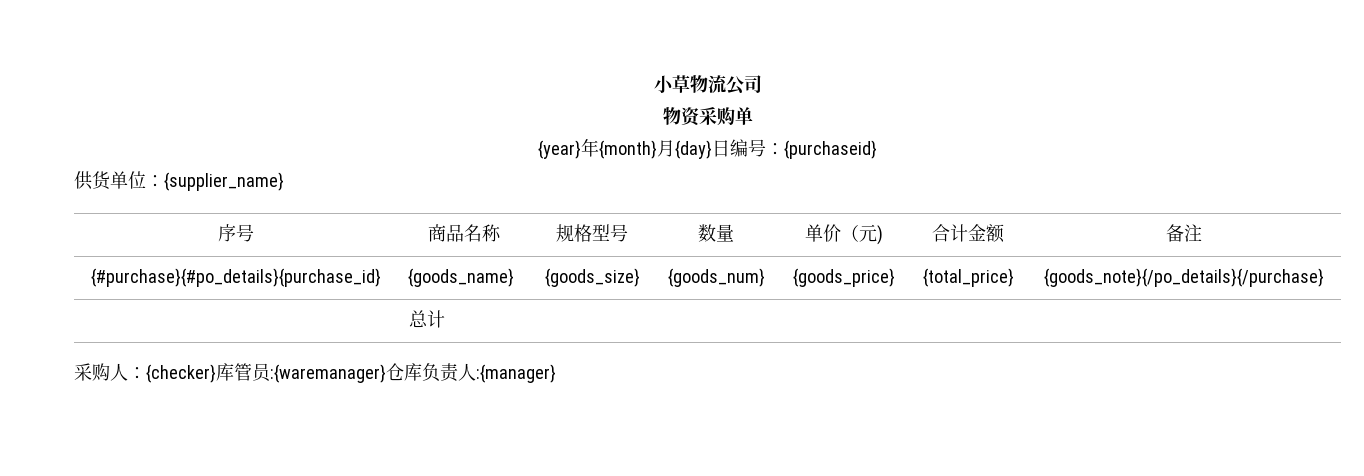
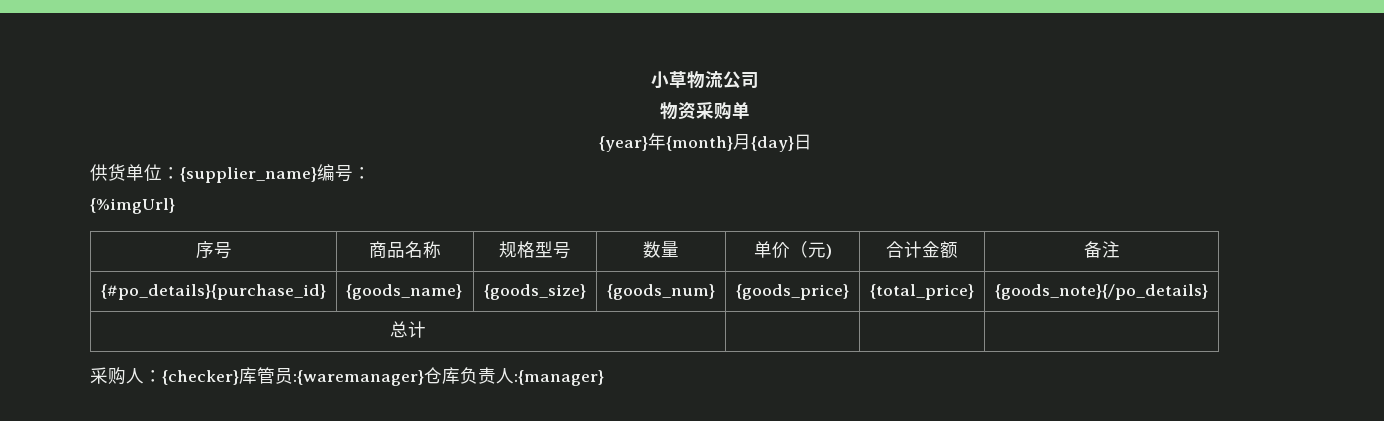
- {year}年{month}月{day}日编号：{purchaseid}
+ {year}年{month}月{day}日
- 供货单位：{supplier_name}
+ 供货单位：{supplier_name}编号：
+ {%imgUrl}
- {#purchase}{#po_details}{purchase_id} | {goods_name} | {goods_size} | {goods_num} | {goods_price} | {total_price} | {goods_note}{/po_details}{/purchase}
+ {#po_details}{purchase_id} | {goods_name} | {goods_size} | {goods_num} | {goods_price} | {total_price} | {goods_note}{/po_details}

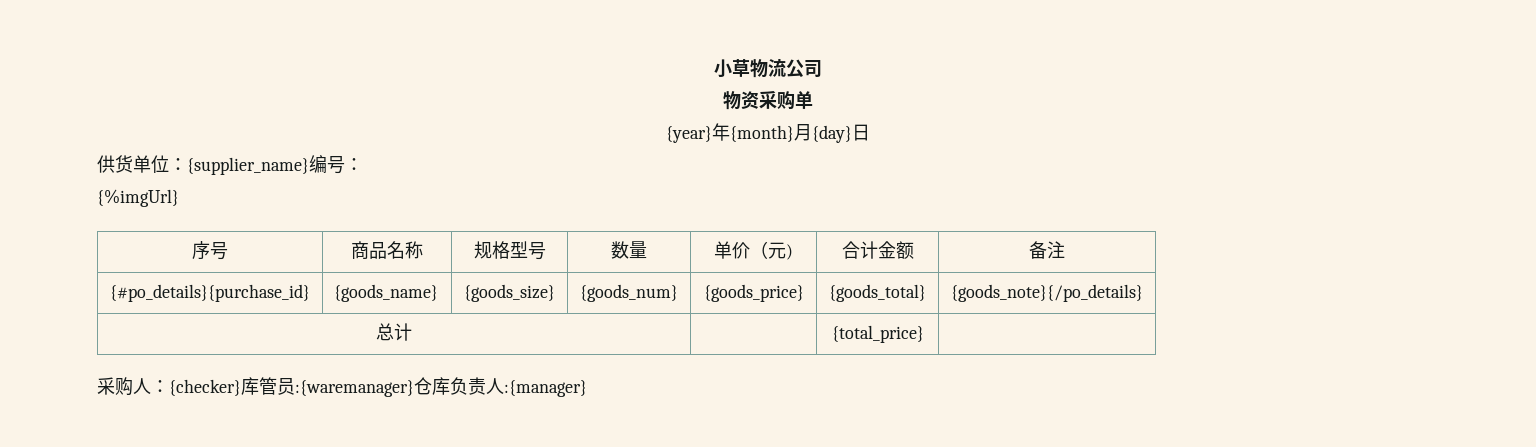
- {#po_details}{purchase_id} | {goods_name} | {goods_size} | {goods_num} | {goods_price} | {total_price} | {goods_note}{/po_details}
+ {#po_details}{purchase_id} | {goods_name} | {goods_size} | {goods_num} | {goods_price} | {goods_total} | {goods_note}{/po_details}
- 总计 | | |
+ 总计 | | {total_price} |

